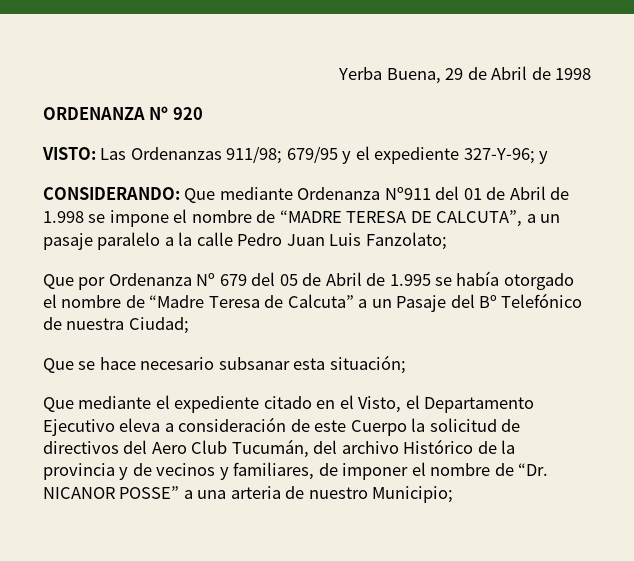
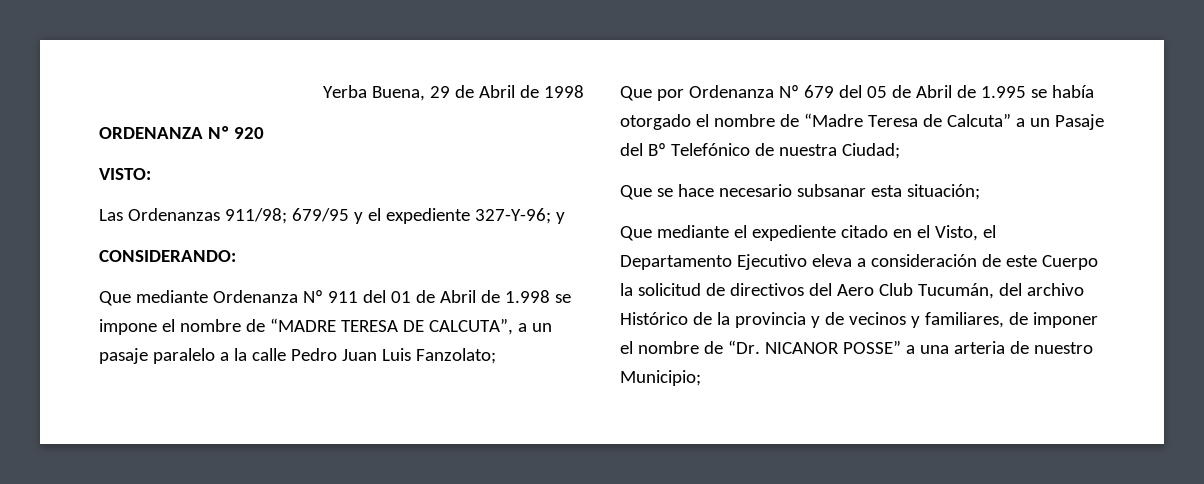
- VISTO: Las Ordenanzas 911/98; 679/95 y el expediente 327-Y-96; y
+ VISTO:
+ Las Ordenanzas 911/98; 679/95 y el expediente 327-Y-96; y
- CONSIDERANDO: Que mediante Ordenanza Nº911 del 01 de Abril de 1.998 se impone el nombre de “MADRE TERESA DE CALCUTA”, a un pasaje paralelo a la calle Pedro Juan Luis Fanzolato;
+ CONSIDERANDO:
+ Que mediante Ordenanza Nº 911 del 01 de Abril de 1.998 se impone el nombre de “MADRE TERESA DE CALCUTA”, a un pasaje paralelo a la calle Pedro Juan Luis Fanzolato;

